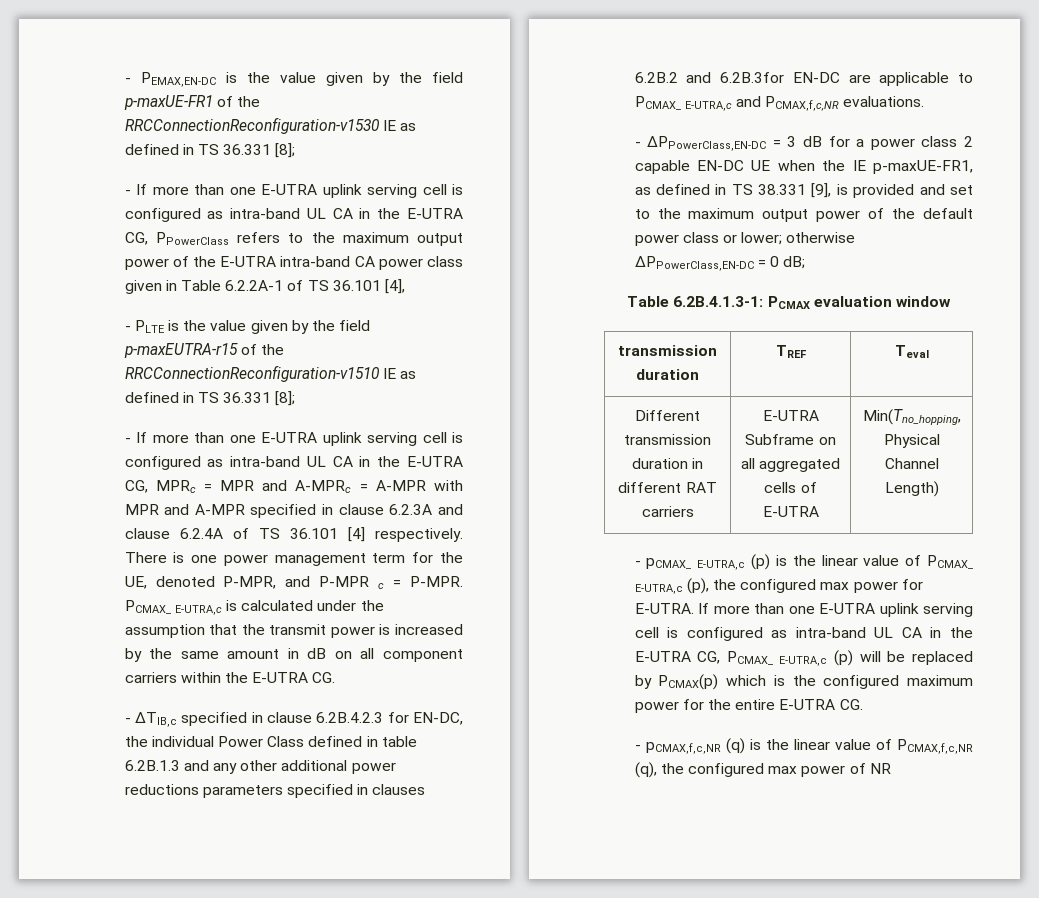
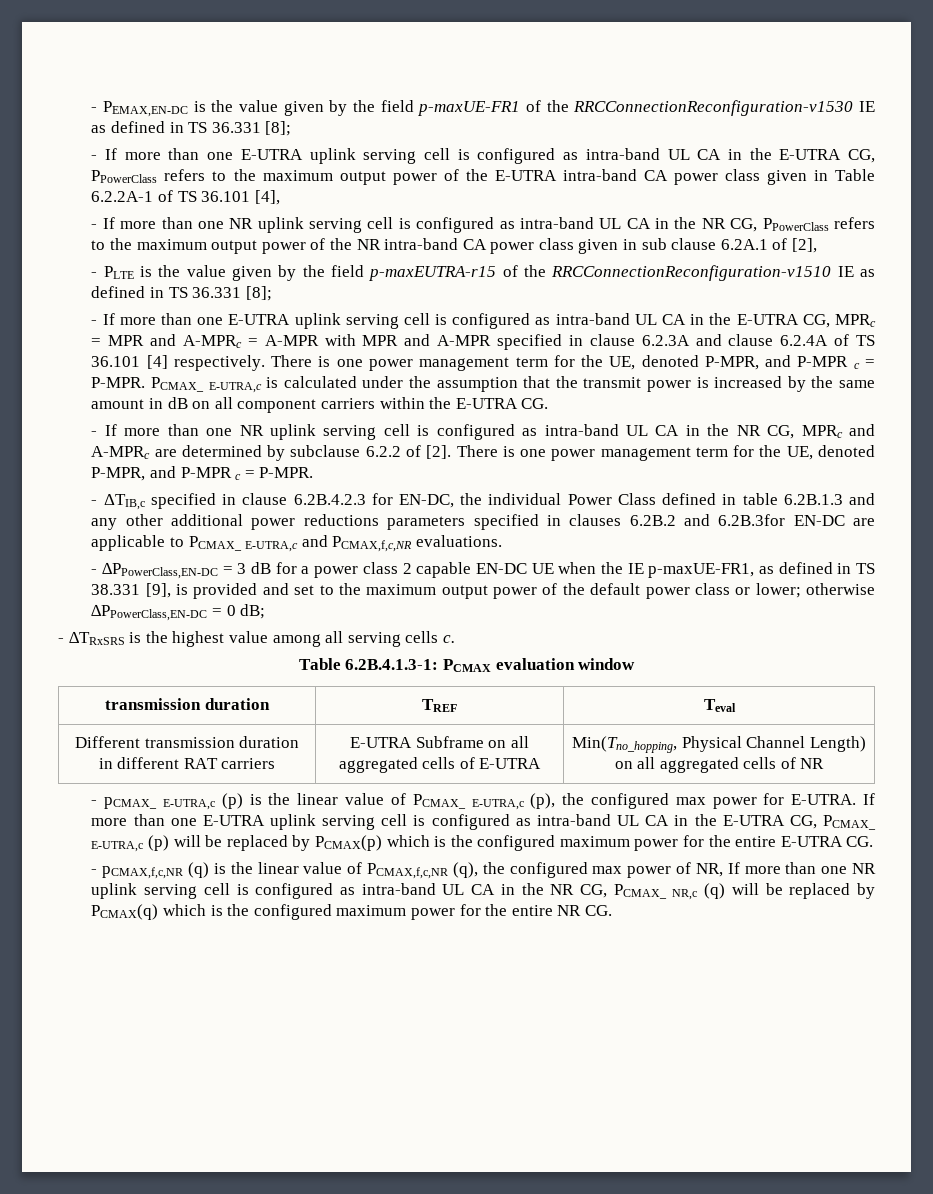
+ - If more than one NR uplink serving cell is configured as intra-band UL CA in the NR CG, PPowerClass refers to the maximum output power of the NR intra-band CA power class given in sub clause 6.2A.1 of [2],
+ - If more than one NR uplink serving cell is configured as intra-band UL CA in the NR CG, MPRc and A-MPRc are determined by subclause 6.2.2 of [2]. There is one power management term for the UE, denoted P-MPR, and P-MPR c = P-MPR.
+ - ∆TRxSRS is the highest value among all serving cells c.
- Different transmission duration in different RAT carriers | E-UTRA Subframe on all aggregated cells of E-UTRA | Min(Tno_hopping, Physical Channel Length)
+ Different transmission duration in different RAT carriers | E-UTRA Subframe on all aggregated cells of E-UTRA | Min(Tno_hopping, Physical Channel Length) on all aggregated cells of NR
- - pCMAX,f,c,NR (q) is the linear value of PCMAX,f,c,NR (q), the configured max power of NR
+ - pCMAX,f,c,NR (q) is the linear value of PCMAX,f,c,NR (q), the configured max power of NR, If more than one NR uplink serving cell is configured as intra-band UL CA in the NR CG, PCMAX_ NR,c (q) will be replaced by PCMAX(q) which is the configured maximum power for the entire NR CG.

